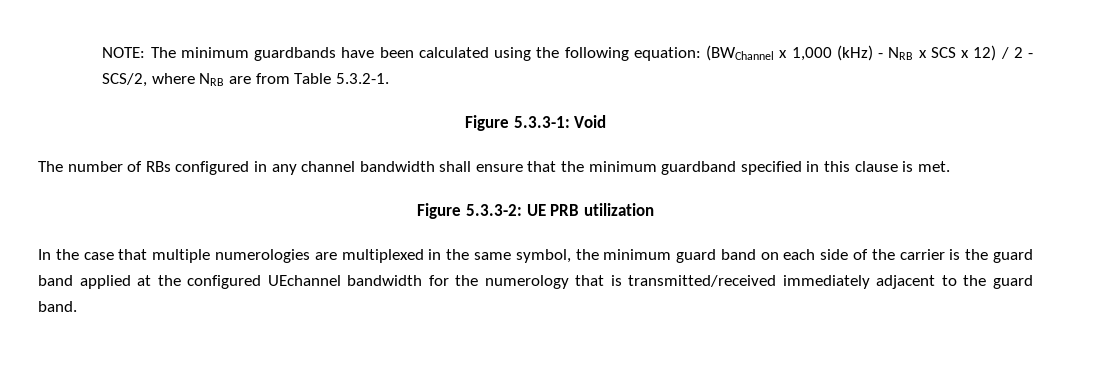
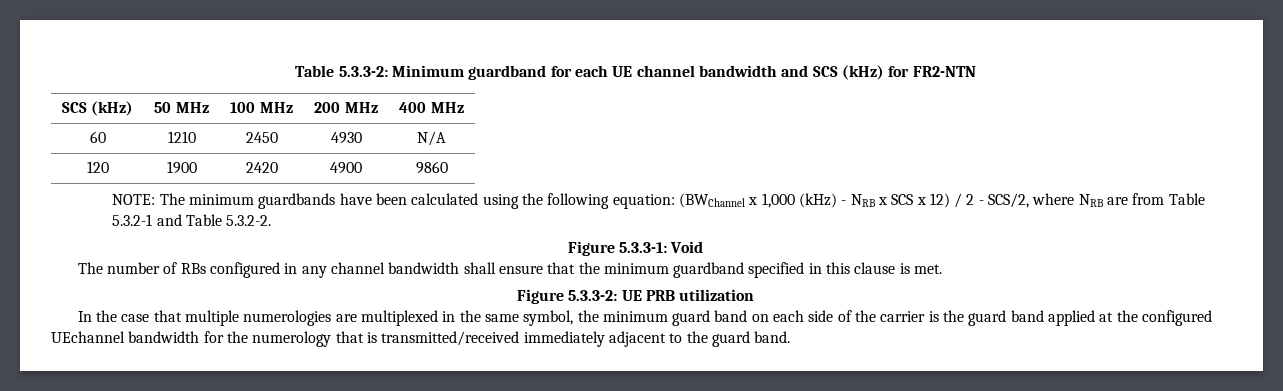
+ Table 5.3.3-2: Minimum guardband for each UE channel bandwidth and SCS (kHz) for FR2-NTN
+ SCS (kHz) | 50 MHz | 100 MHz | 200 MHz | 400 MHz
+ 60 | 1210 | 2450 | 4930 | N/A
+ 120 | 1900 | 2420 | 4900 | 9860
- NOTE: The minimum guardbands have been calculated using the following equation: (BWChannel x 1,000 (kHz) - NRB x SCS x 12) / 2 - SCS/2, where NRB are from Table 5.3.2-1.
+ NOTE: The minimum guardbands have been calculated using the following equation: (BWChannel x 1,000 (kHz) - NRB x SCS x 12) / 2 - SCS/2, where NRB are from Table 5.3.2-1 and Table 5.3.2-2.

